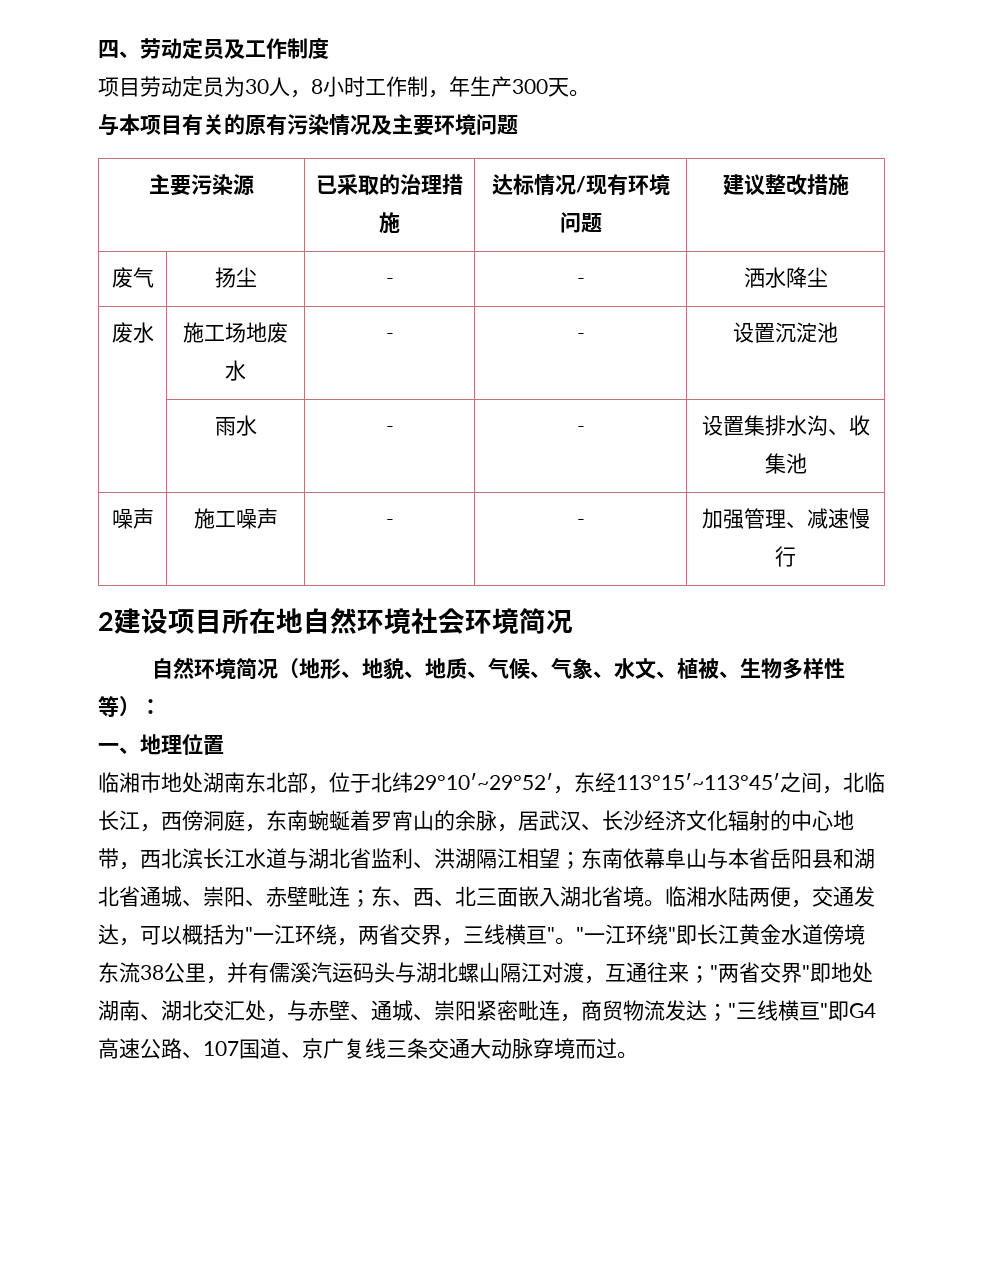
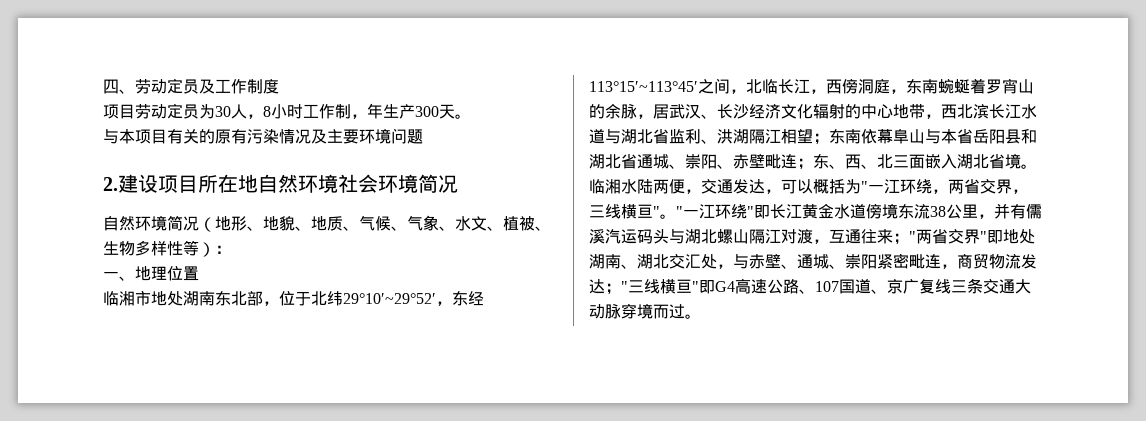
- 主要污染源 | 已采取的治理措施 | 达标情况/现有环境问题 | 建议整改措施
- 废气 | 扬尘 | - | - | 洒水降尘
- 废水 | 施工场地废水 | - | - | 设置沉淀池
- | 雨水 | - | - | 设置集排水沟、收集池
- 噪声 | 施工噪声 | - | - | 加强管理、减速慢行
- 2建设项目所在地自然环境社会环境简况
+ 2.建设项目所在地自然环境社会环境简况

